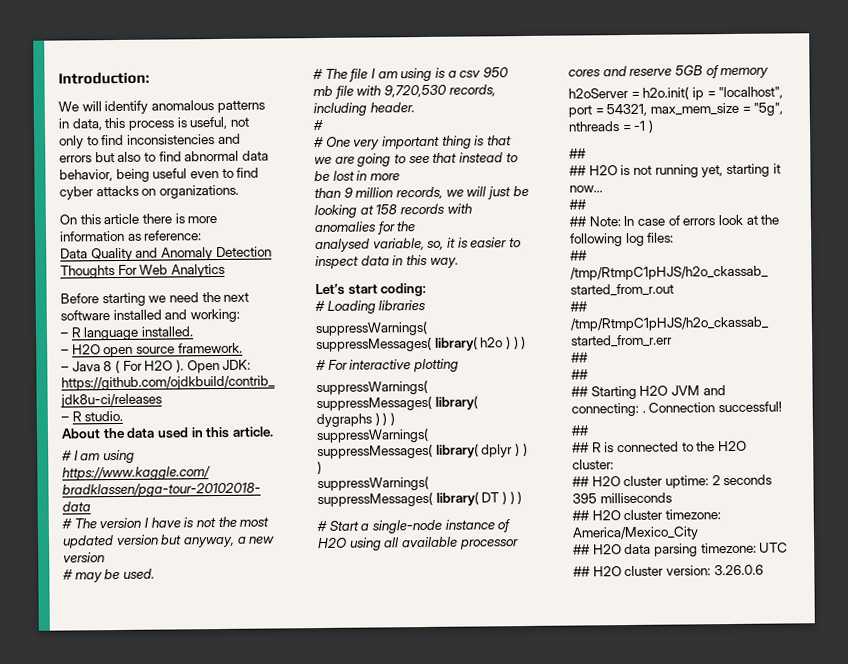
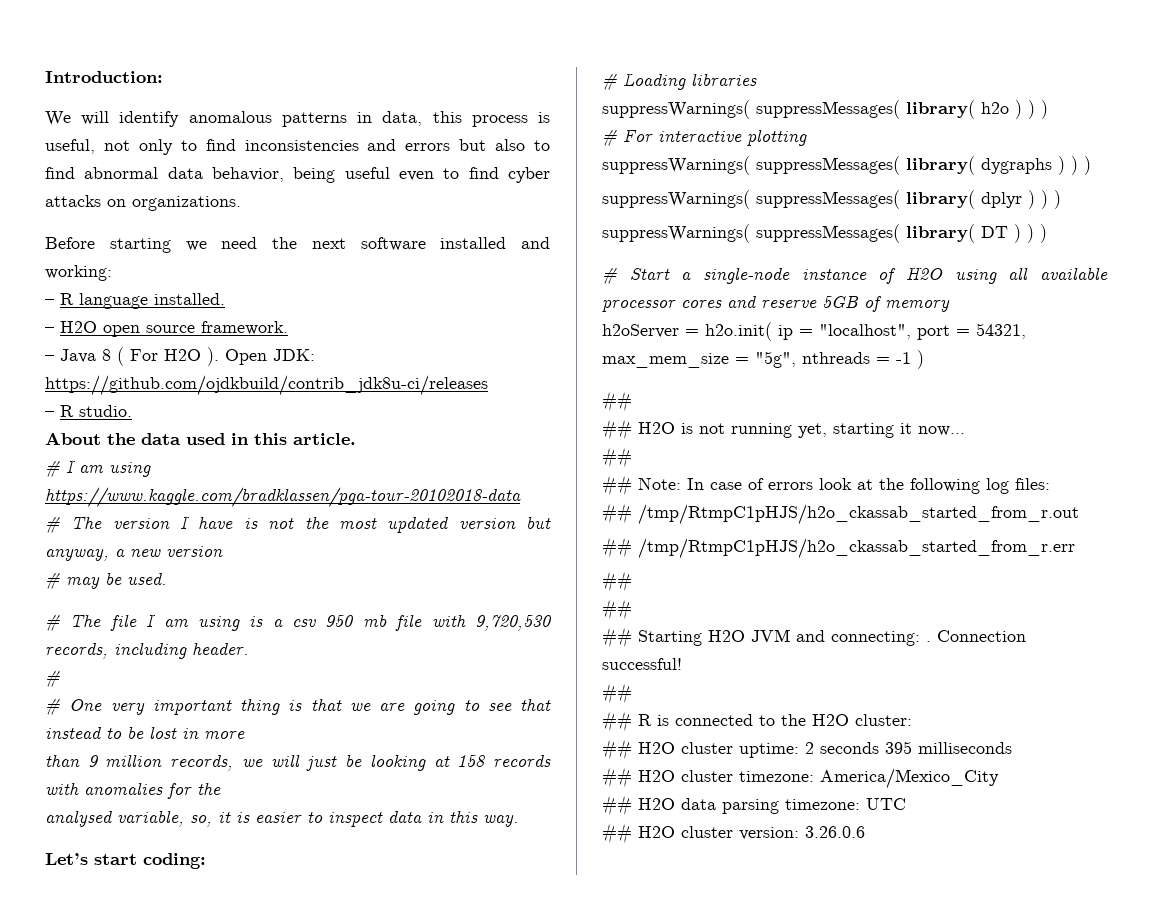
- On this article there is more information as reference:
- Data Quality and Anomaly Detection Thoughts For Web Analytics

